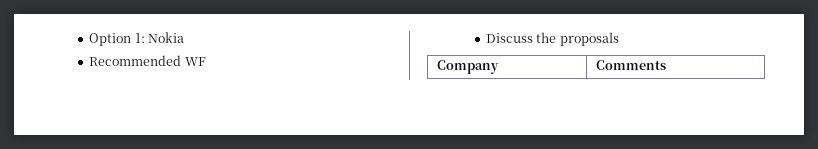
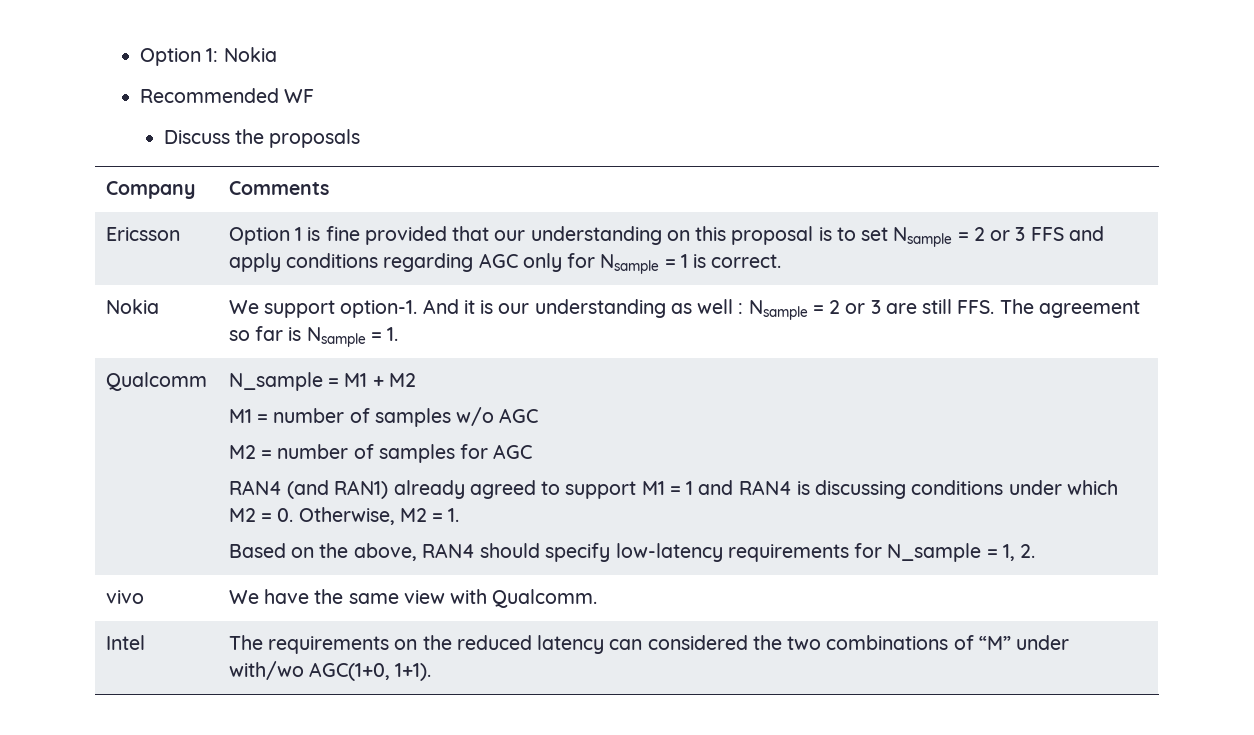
+ Ericsson | Option 1 is fine provided that our understanding on this proposal is to set Nsample = 2 or 3 FFS and apply conditions regarding AGC only for Nsample = 1 is correct.
+ Nokia | We support option-1. And it is our understanding as well : Nsample = 2 or 3 are still FFS. The agreement so far is Nsample = 1.
+ Qualcomm | N_sample = M1 + M2
+ M1 = number of samples w/o AGC
+ M2 = number of samples for AGC
+ RAN4 (and RAN1) already agreed to support M1 = 1 and RAN4 is discussing conditions under which M2 = 0. Otherwise, M2 = 1.
+ Based on the above, RAN4 should specify low-latency requirements for N_sample = 1, 2.
+ vivo | We have the same view with Qualcomm.
+ Intel | The requirements on the reduced latency can considered the two combinations of “M” under with/wo AGC(1+0, 1+1).

